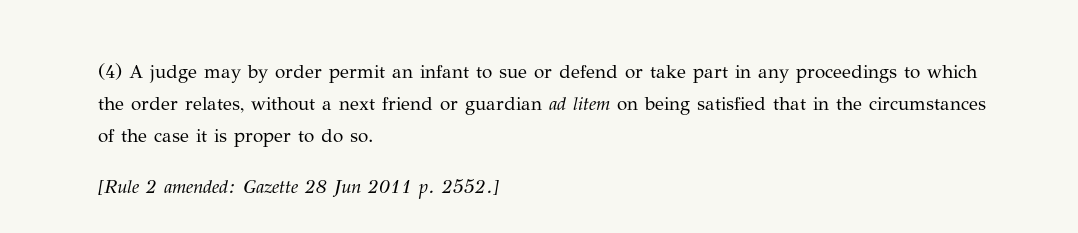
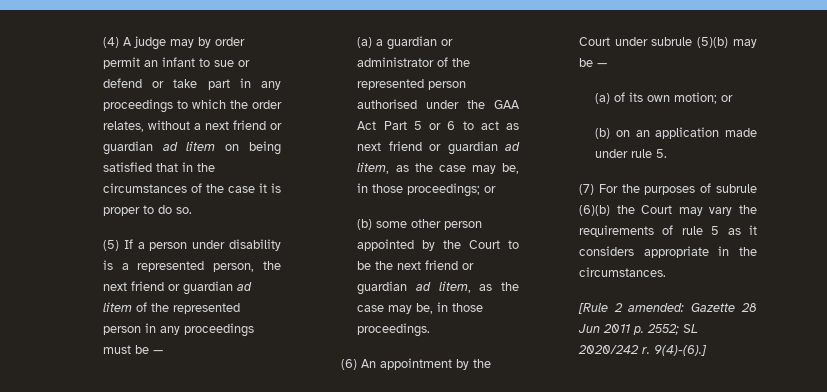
+ (5) If a person under disability is a represented person, the next friend or guardian ad litem of the represented person in any proceedings must be —
+ (a) a guardian or administrator of the represented person authorised under the GAA Act Part 5 or 6 to act as next friend or guardian ad litem, as the case may be, in those proceedings; or
+ (b) some other person appointed by the Court to be the next friend or guardian ad litem, as the case may be, in those proceedings.
+ (6) An appointment by the Court under subrule (5)(b) may be —
+ (a) of its own motion; or
+ (b) on an application made under rule 5.
+ (7) For the purposes of subrule (6)(b) the Court may vary the requirements of rule 5 as it considers appropriate in the circumstances.
- [Rule 2 amended: Gazette 28 Jun 2011 p. 2552.]
+ [Rule 2 amended: Gazette 28 Jun 2011 p. 2552; SL 2020/242 r. 9(4)-(6).]

